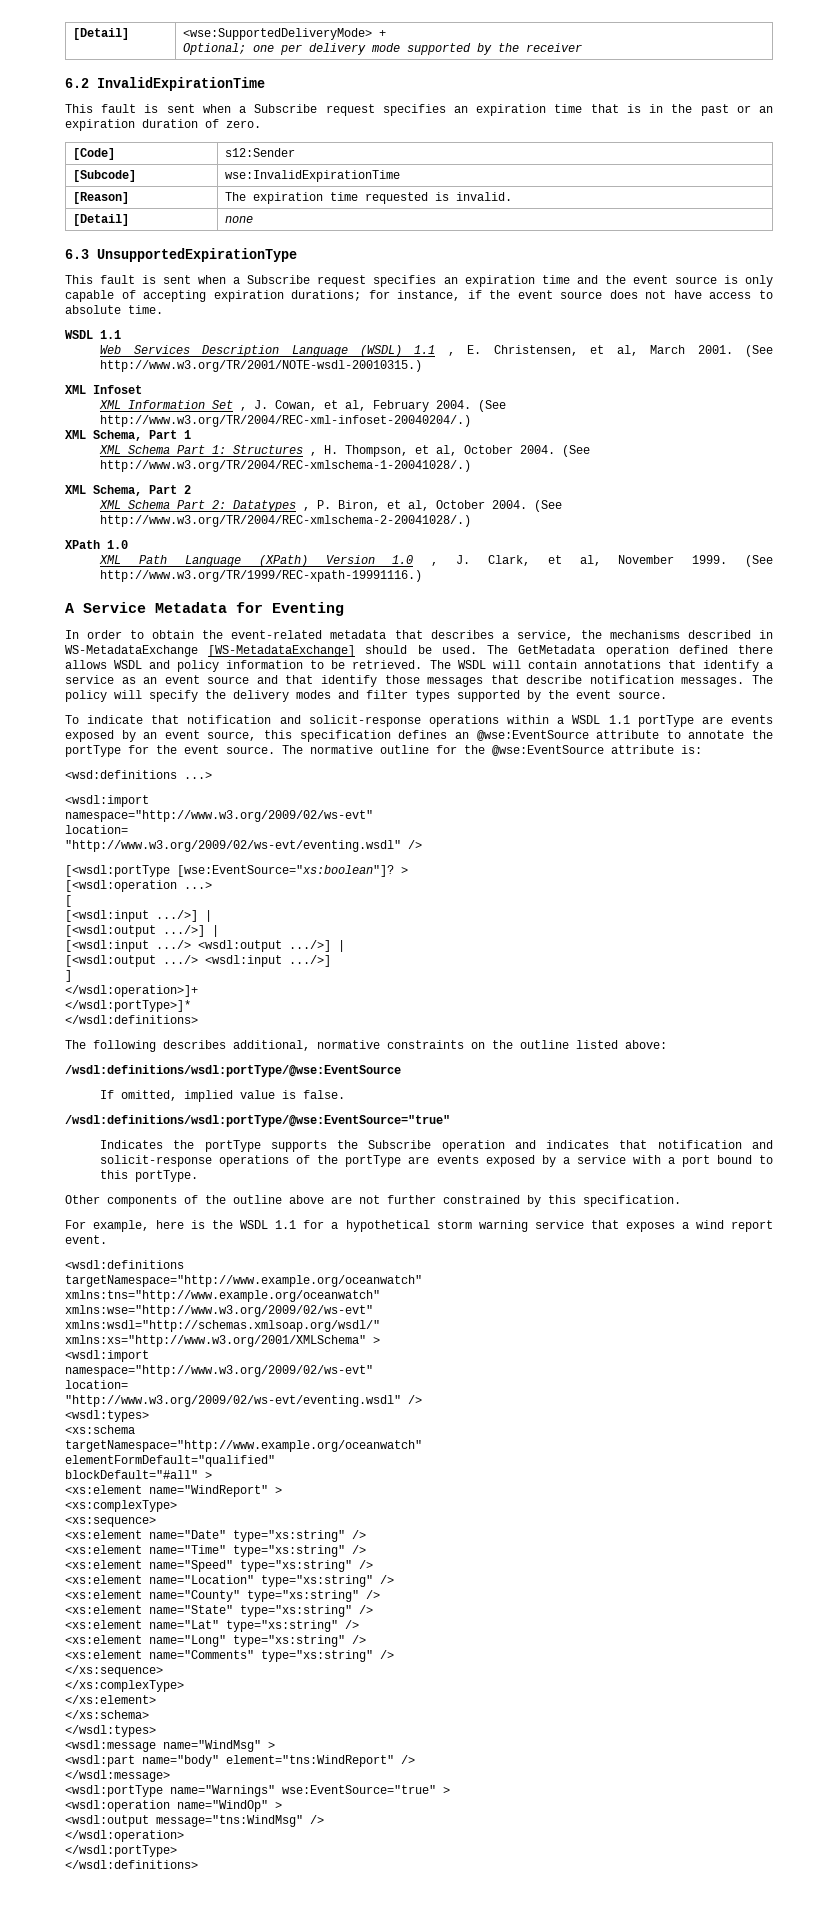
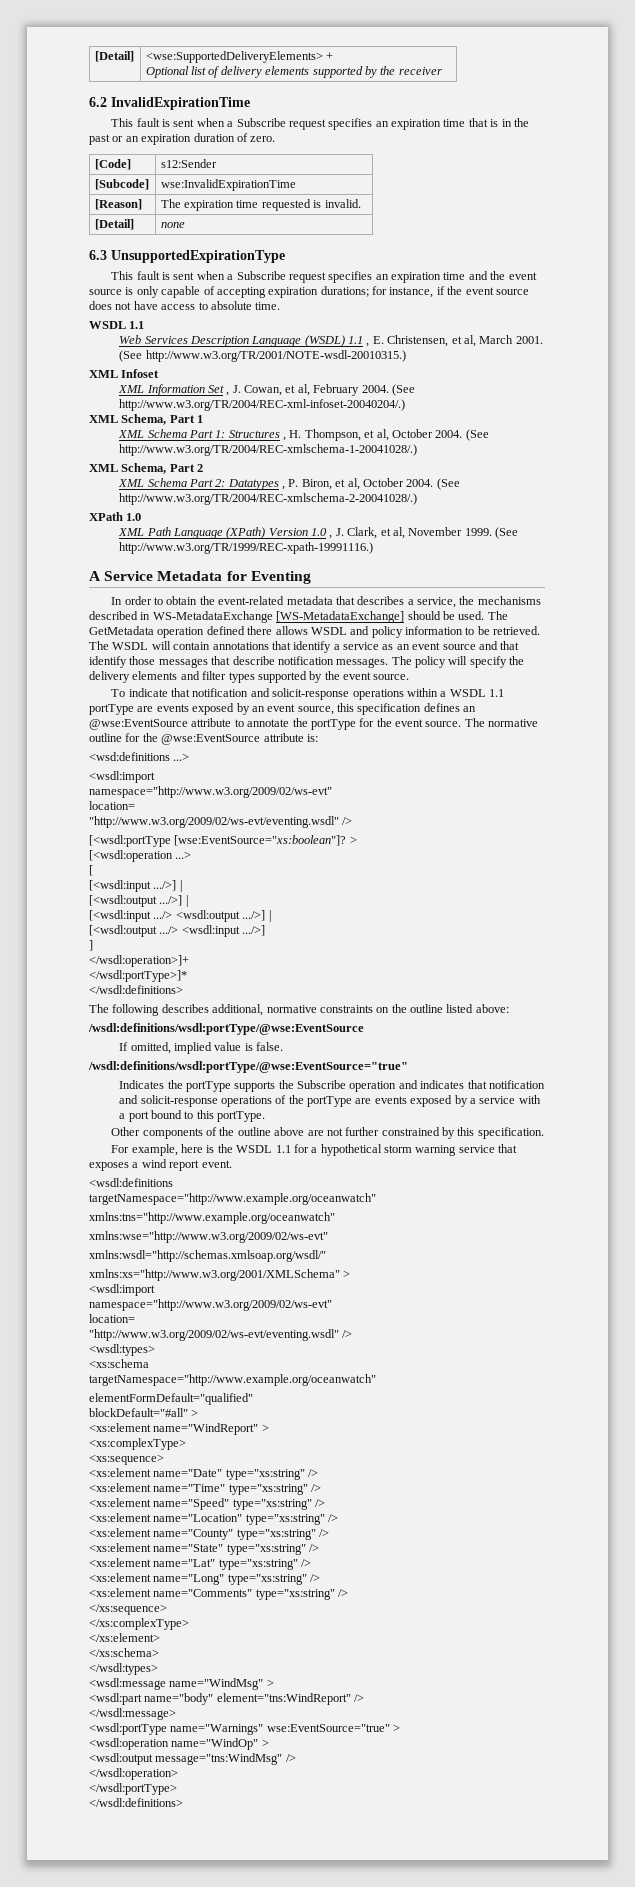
- [Detail] | <wse:SupportedDeliveryMode> +
- Optional; one per delivery mode supported by the receiver
+ [Detail] | <wse:SupportedDeliveryElements> +
+ Optional list of delivery elements supported by the receiver
- The policy will specify the delivery modes and filter types supported by the event source.
+ The policy will specify the delivery elements and filter types supported by the event source.

